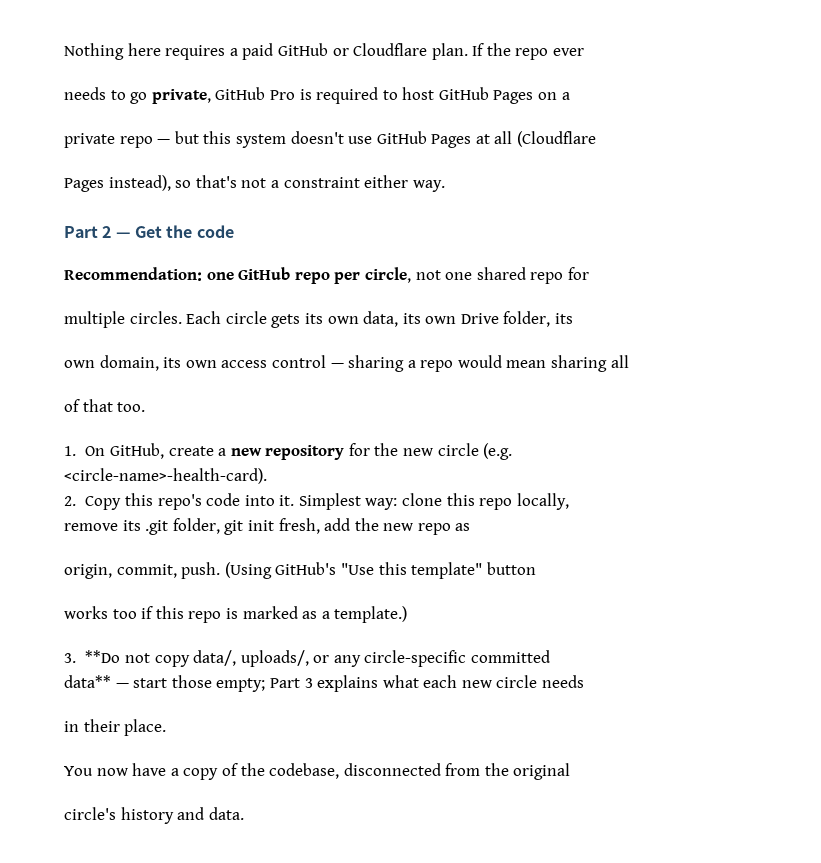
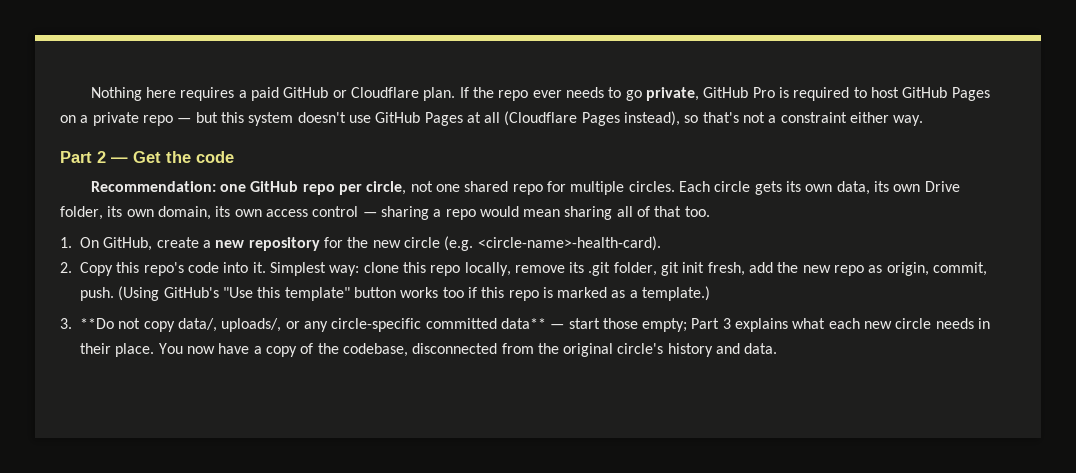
- If the repo ever
- needs to go private, GitHub Pro is required to host GitHub Pages on a
- private repo — but this system doesn't use GitHub Pages at all (Cloudflare
- Pages instead), so that's not a constraint either way.
+ If the repo ever needs to go private, GitHub Pro is required to host GitHub Pages on a private repo — but this system doesn't use GitHub Pages at all (Cloudflare Pages instead), so that's not a constraint either way.
- Recommendation: one GitHub repo per circle, not one shared repo for
- multiple circles.
+ Recommendation: one GitHub repo per circle, not one shared repo for multiple circles.
- Each circle gets its own data, its own Drive folder, its
- own domain, its own access control — sharing a repo would mean sharing all
- of that too.
+ Each circle gets its own data, its own Drive folder, its own domain, its own access control — sharing a repo would mean sharing all of that too.
- 1. On GitHub, create a new repository for the new circle (e.g.
- <circle-name>-health-card).
+ 1. On GitHub, create a new repository for the new circle (e.g. <circle-name>-health-card).
- Simplest way: clone this repo locally,
- remove its .git folder, git init fresh, add the new repo as
- origin, commit, push.
+ Simplest way: clone this repo locally, remove its .git folder, git init fresh, add the new repo as origin, commit, push.
- (Using GitHub's "Use this template" button
- works too if this repo is marked as a template.)
+ (Using GitHub's "Use this template" button works too if this repo is marked as a template.)
- 3. **Do not copy data/, uploads/, or any circle-specific committed
- data** — start those empty; Part 3 explains what each new circle needs
- in their place.
- You now have a copy of the codebase, disconnected from the original
- circle's history and data.
+ 3. **Do not copy data/, uploads/, or any circle-specific committed data** — start those empty; Part 3 explains what each new circle needs in their place. You now have a copy of the codebase, disconnected from the original circle's history and data.

